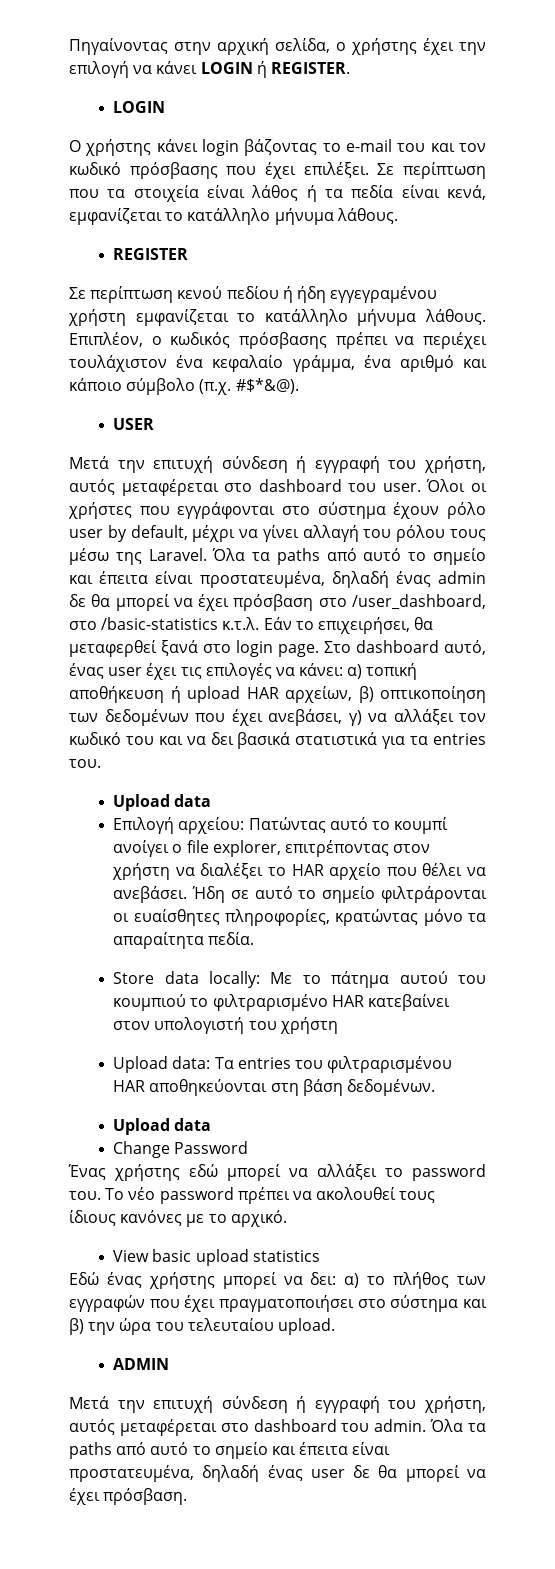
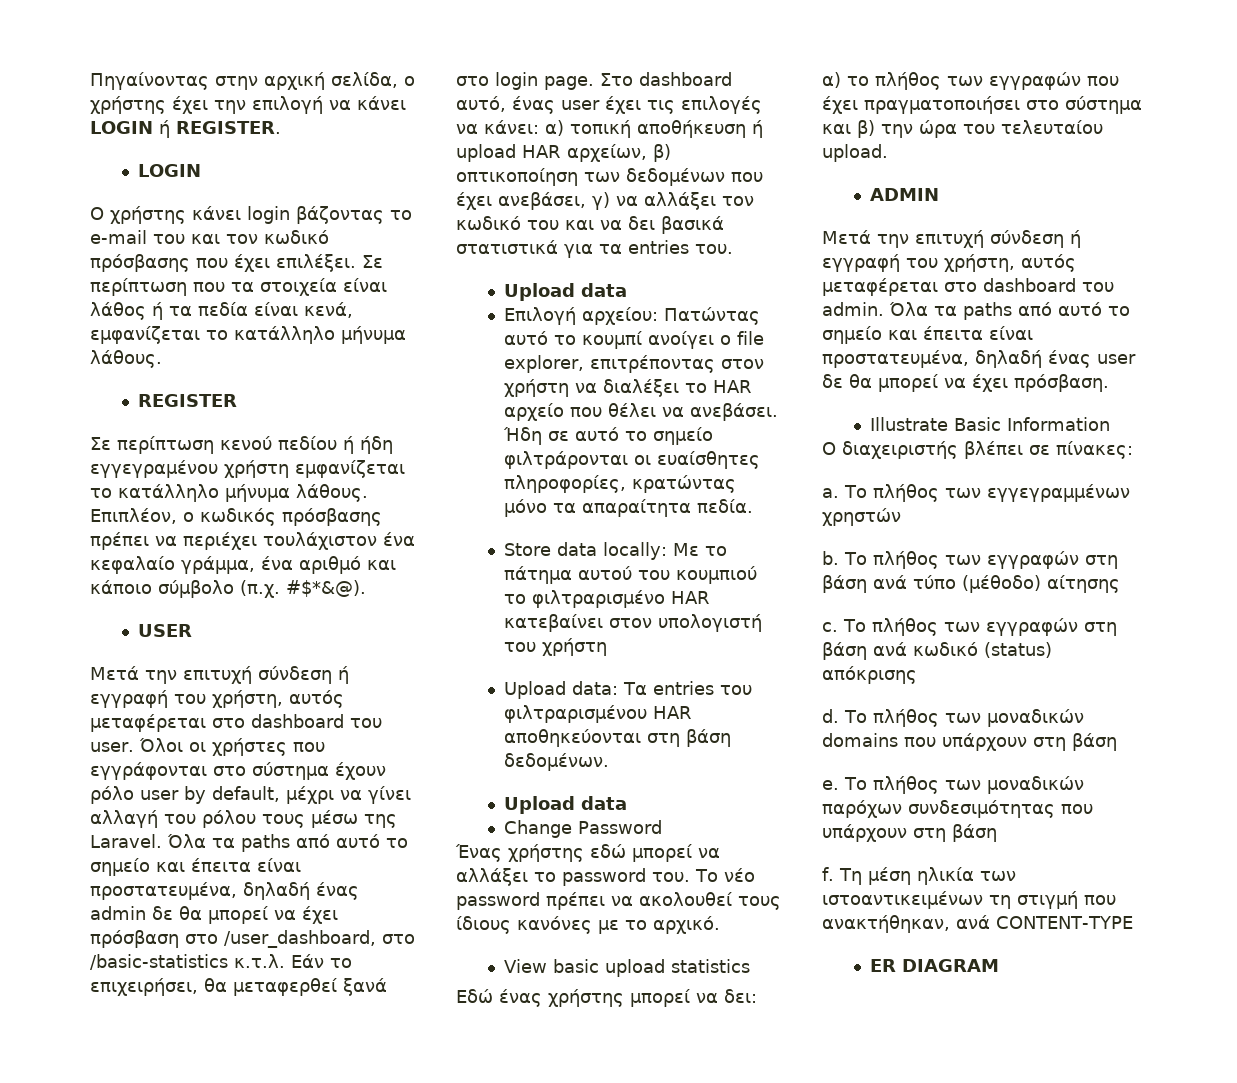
+ Illustrate Basic Information
+ Ο διαχειριστής βλέπει σε πίνακες:
+ a. Το πλήθος των εγγεγραμμένων χρηστών
+ b. Το πλήθος των εγγραφών στη βάση ανά τύπο (μέθοδο) αίτησης
+ c. Το πλήθος των εγγραφών στη βάση ανά κωδικό (status) απόκρισης
+ d. Το πλήθος των μοναδικών domains που υπάρχουν στη βάση
+ e. Το πλήθος των μοναδικών παρόχων συνδεσιμότητας που υπάρχουν στη βάση
+ f. Τη μέση ηλικία των ιστοαντικειμένων τη στιγμή που ανακτήθηκαν, ανά CONTENT-TYPE
+ ER DIAGRAM

